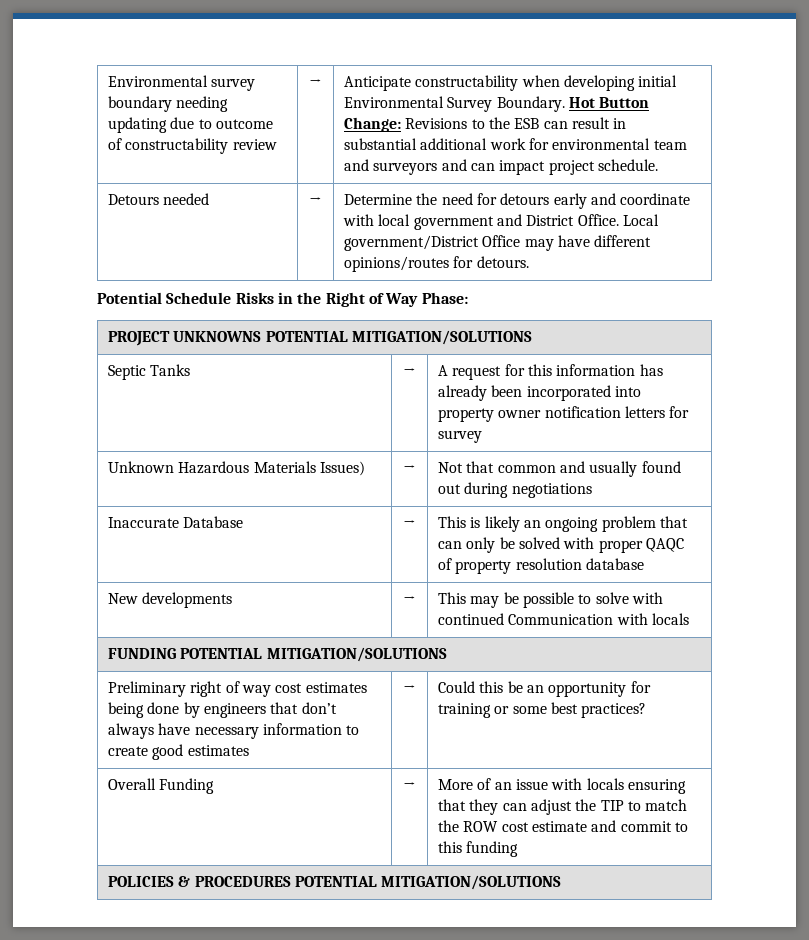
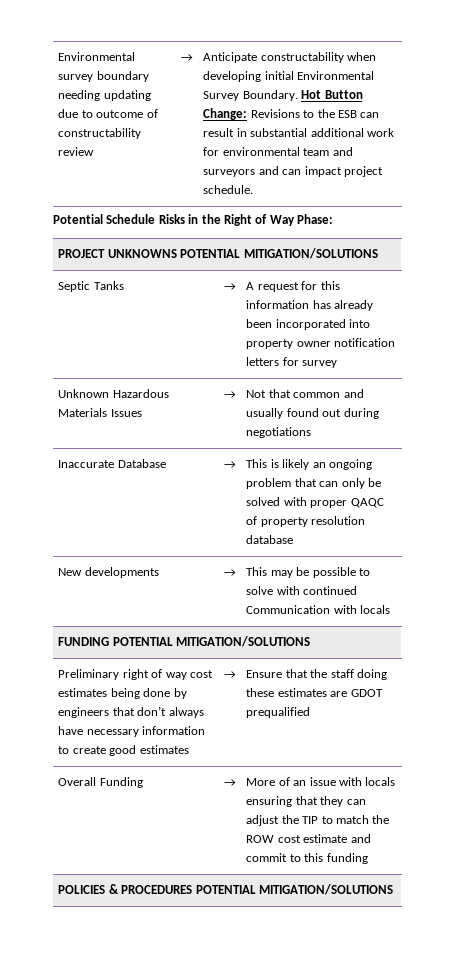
- Detours needed | → | Determine the need for detours early and coordinate with local government and District Office. Local government/District Office may have different opinions/routes for detours.
- Unknown Hazardous Materials Issues) | → | Not that common and usually found out during negotiations
+ Unknown Hazardous Materials Issues | → | Not that common and usually found out during negotiations
- Preliminary right of way cost estimates being done by engineers that don’t always have necessary information to create good estimates | → | Could this be an opportunity for training or some best practices?
+ Preliminary right of way cost estimates being done by engineers that don’t always have necessary information to create good estimates | → | Ensure that the staff doing these estimates are GDOT prequalified

